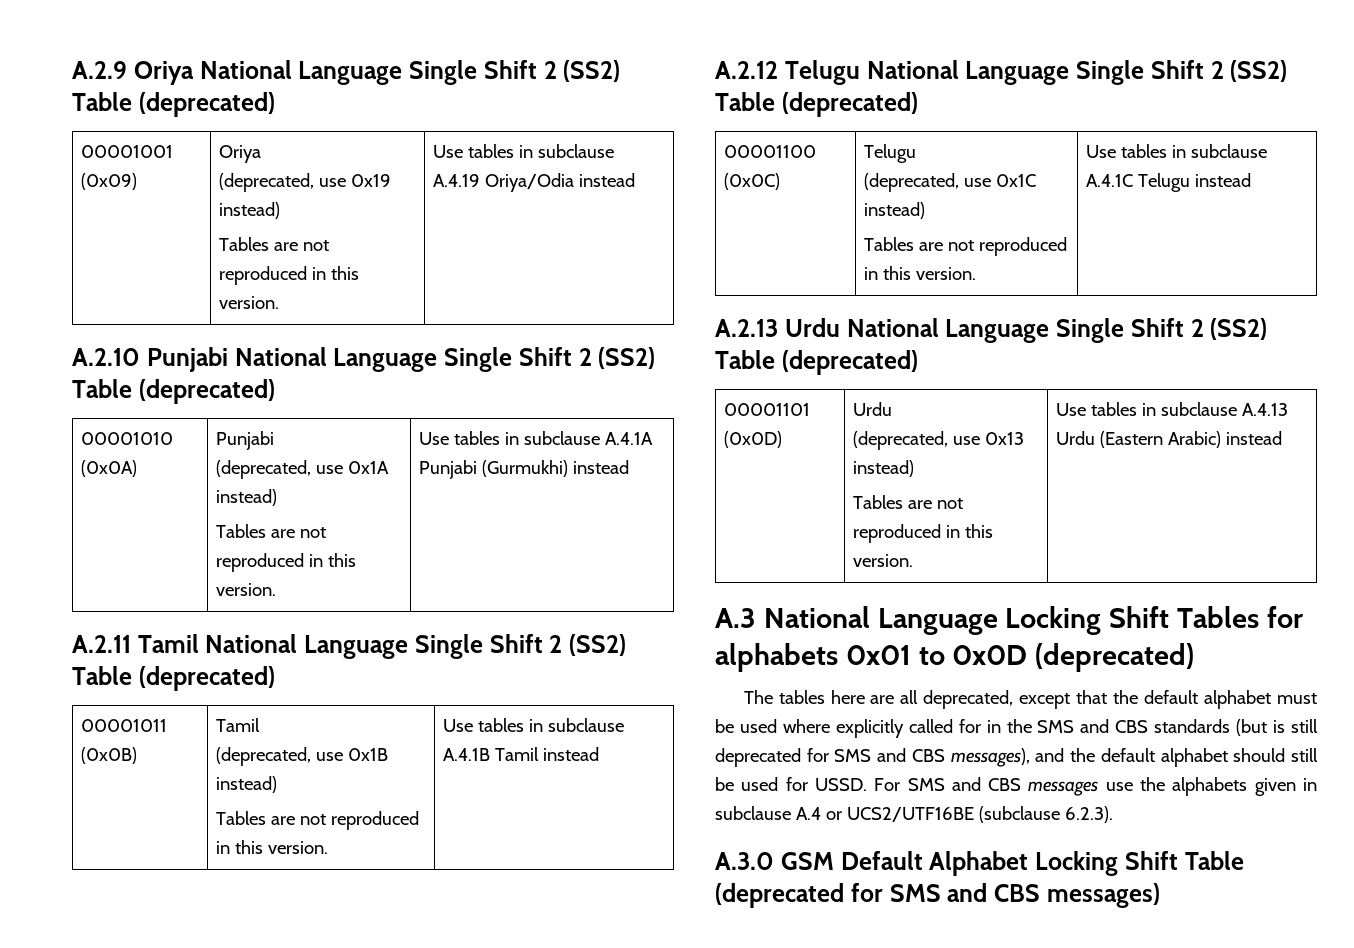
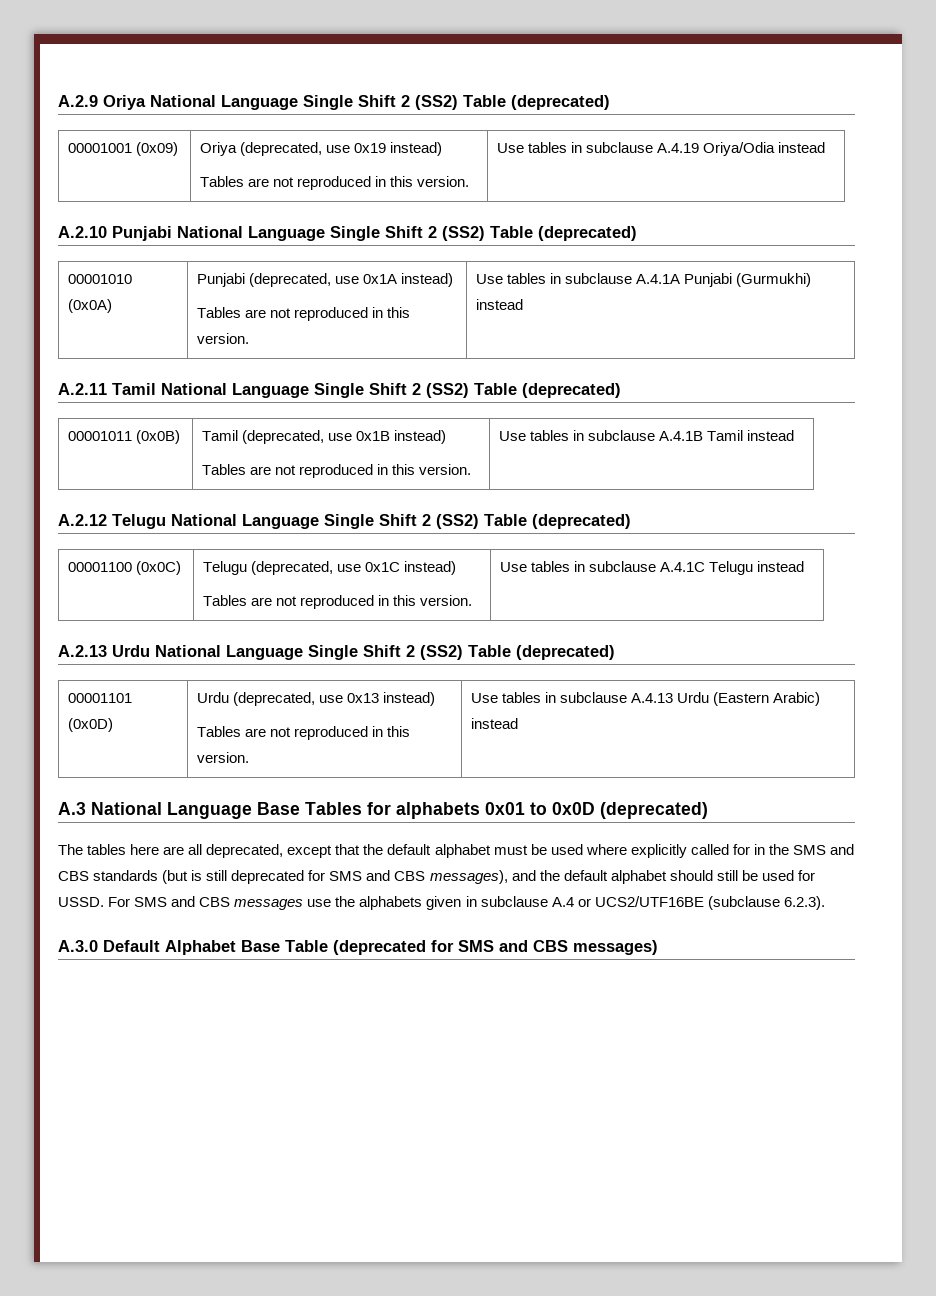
- 00001001 (0x09) | Oriya
- (deprecated, use 0x19 instead)
+ 00001001 (0x09) | Oriya (deprecated, use 0x19 instead)
- 00001010 (0x0A) | Punjabi
- (deprecated, use 0x1A instead)
+ 00001010 (0x0A) | Punjabi (deprecated, use 0x1A instead)
- 00001011 (0x0B) | Tamil
- (deprecated, use 0x1B instead)
+ 00001011 (0x0B) | Tamil (deprecated, use 0x1B instead)
- 00001100 (0x0C) | Telugu
- (deprecated, use 0x1C instead)
+ 00001100 (0x0C) | Telugu (deprecated, use 0x1C instead)
- 00001101 (0x0D) | Urdu
- (deprecated, use 0x13 instead)
+ 00001101 (0x0D) | Urdu (deprecated, use 0x13 instead)
- A.3 National Language Locking Shift Tables for alphabets 0x01 to 0x0D (deprecated)
+ A.3 National Language Base Tables for alphabets 0x01 to 0x0D (deprecated)
- A.3.0 GSM Default Alphabet Locking Shift Table (deprecated for SMS and CBS messages)
+ A.3.0 Default Alphabet Base Table (deprecated for SMS and CBS messages)

